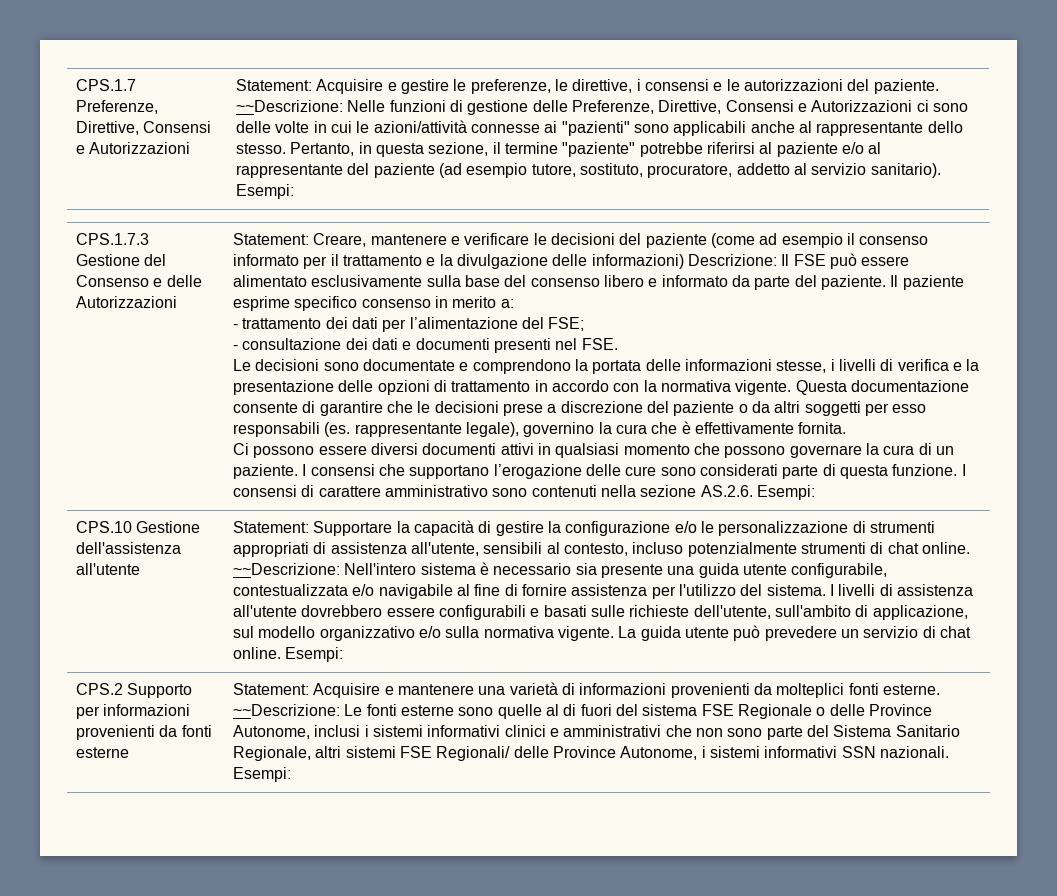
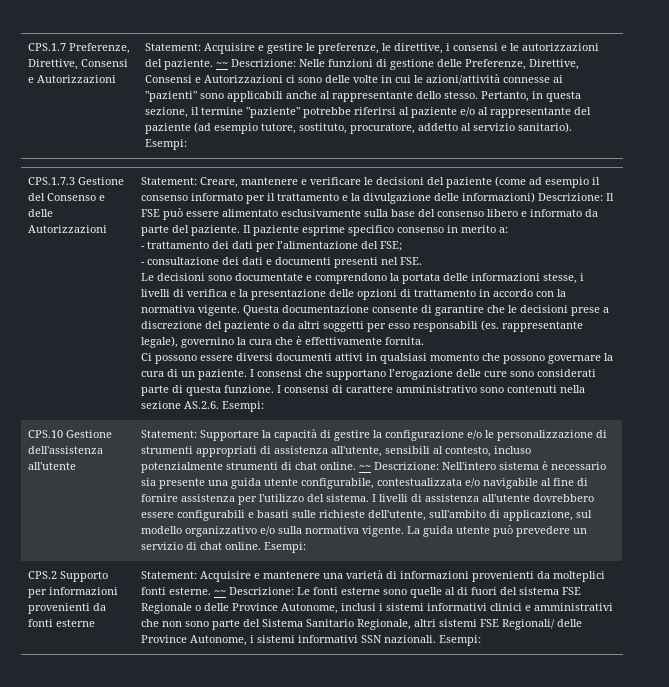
- ~~Descrizione: Nelle funzioni di gestione delle Preferenze, Direttive, Consensi e Autorizzazioni ci sono delle volte in cui le azioni/attività connesse ai "pazienti" sono applicabili anche al rappresentante dello stesso.
+ ~~ Descrizione: Nelle funzioni di gestione delle Preferenze, Direttive, Consensi e Autorizzazioni ci sono delle volte in cui le azioni/attività connesse ai "pazienti" sono applicabili anche al rappresentante dello stesso.
- ~~Descrizione: Nell'intero sistema è necessario sia presente una guida utente configurabile, contestualizzata e/o navigabile al fine di fornire assistenza per l'utilizzo del sistema.
+ ~~ Descrizione: Nell'intero sistema è necessario sia presente una guida utente configurabile, contestualizzata e/o navigabile al fine di fornire assistenza per l'utilizzo del sistema.
- ~~Descrizione: Le fonti esterne sono quelle al di fuori del sistema FSE Regionale o delle Province Autonome, inclusi i sistemi informativi clinici e amministrativi che non sono parte del Sistema Sanitario Regionale, altri sistemi FSE Regionali/ delle Province Autonome, i sistemi informativi SSN nazionali.
+ ~~ Descrizione: Le fonti esterne sono quelle al di fuori del sistema FSE Regionale o delle Province Autonome, inclusi i sistemi informativi clinici e amministrativi che non sono parte del Sistema Sanitario Regionale, altri sistemi FSE Regionali/ delle Province Autonome, i sistemi informativi SSN nazionali.

